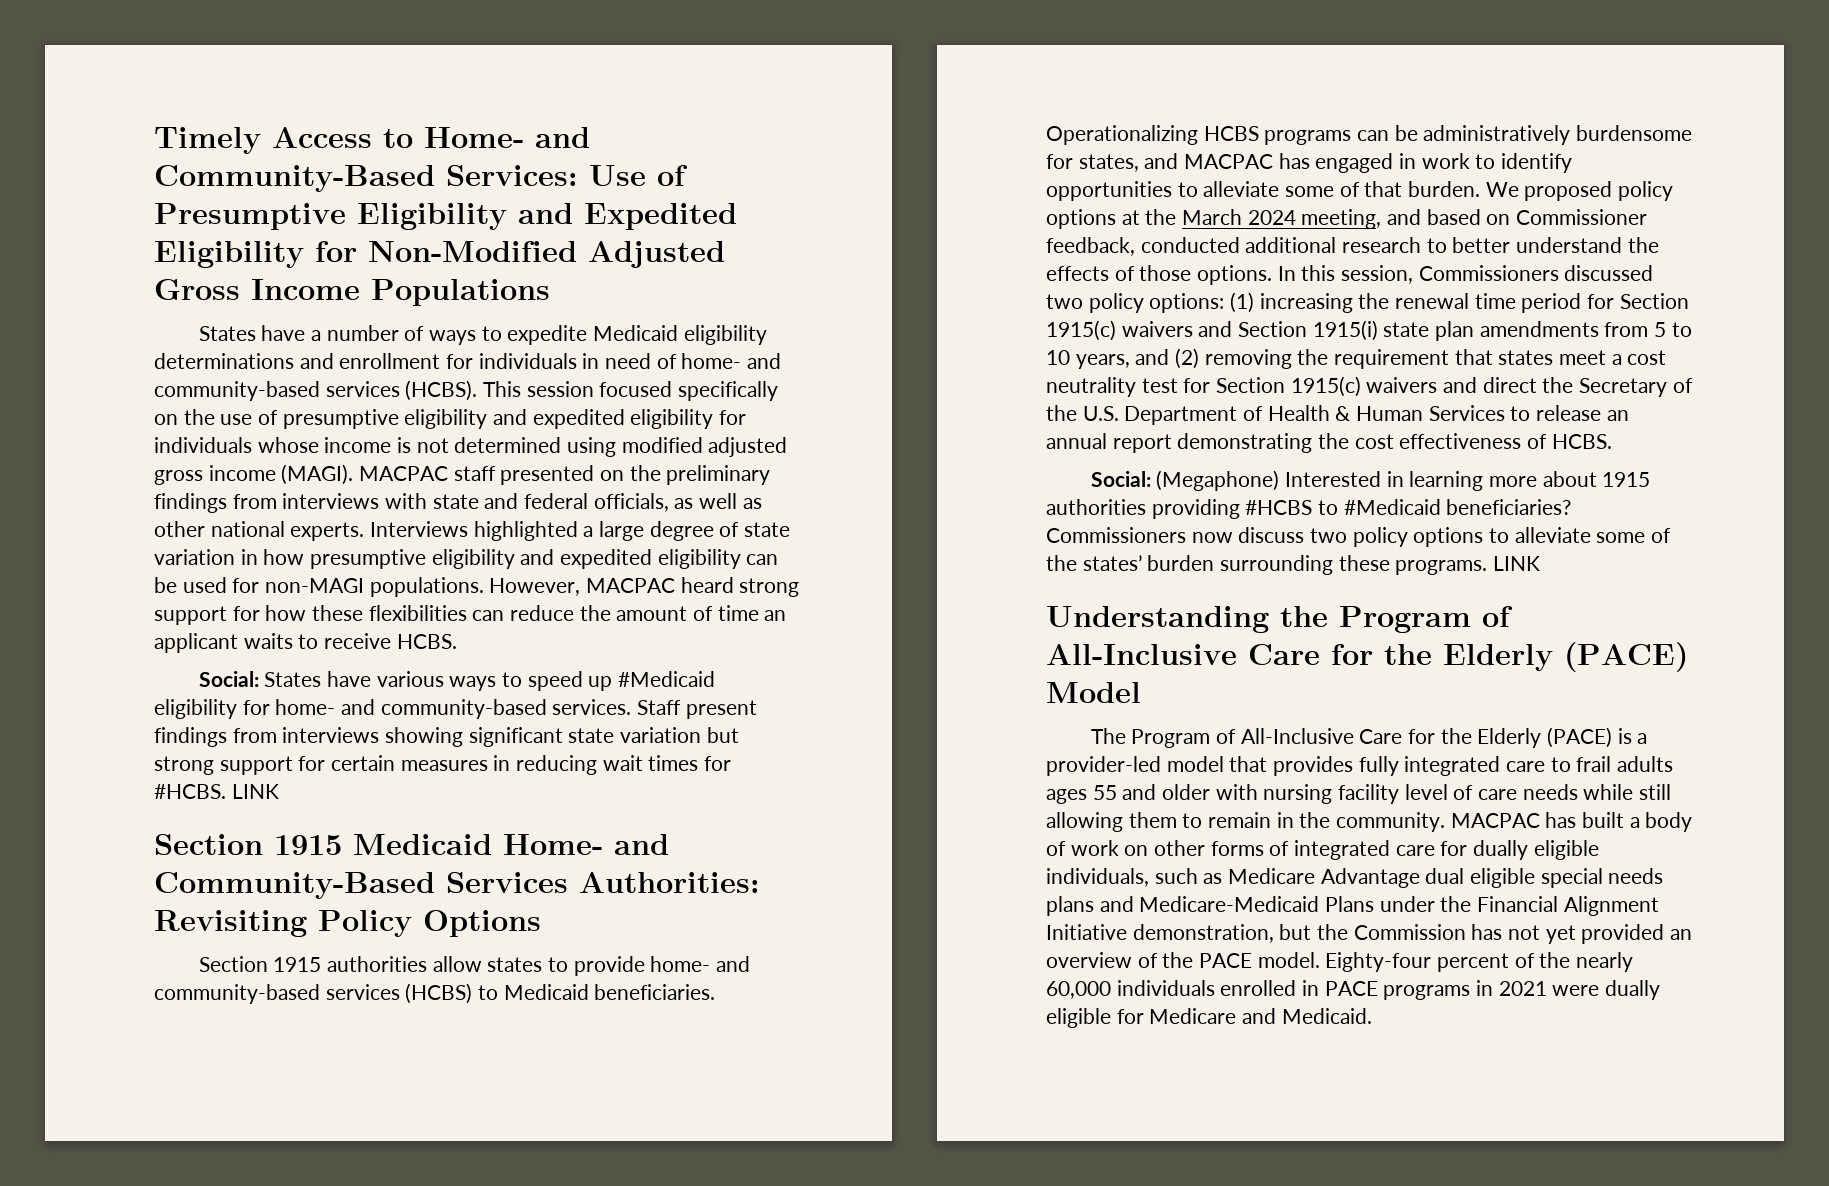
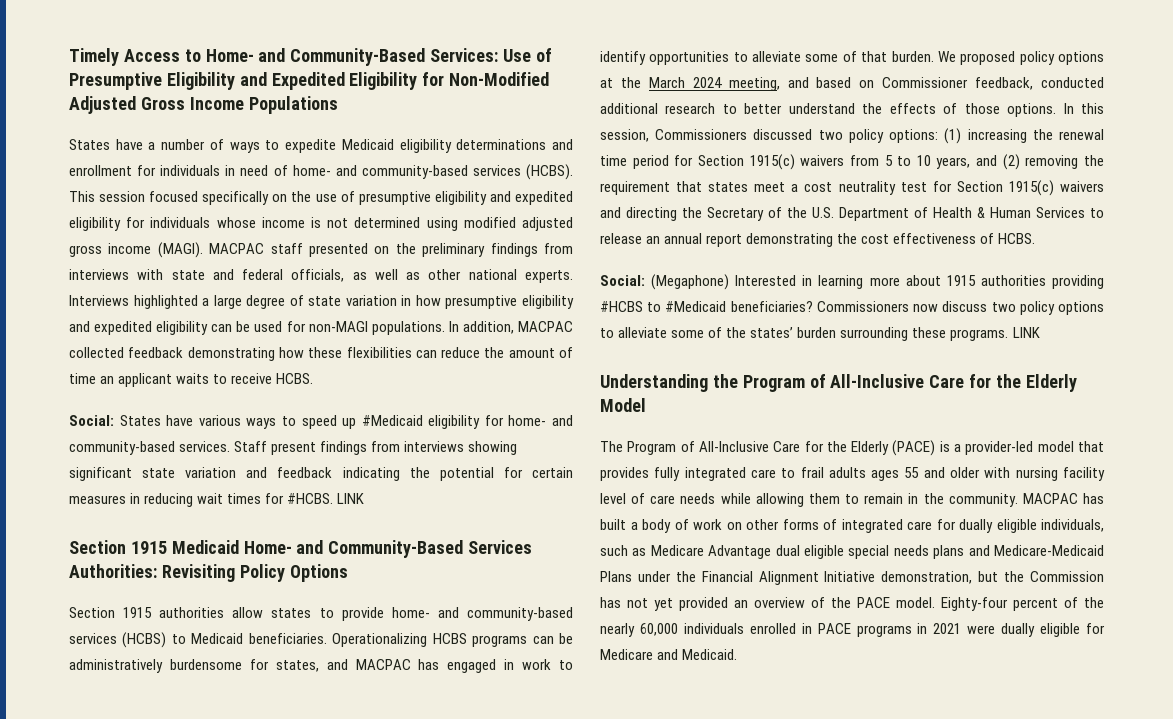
- However, MACPAC heard strong support for how these flexibilities can reduce the amount of time an applicant waits to receive HCBS.
+ In addition, MACPAC collected feedback demonstrating how these flexibilities can reduce the amount of time an applicant waits to receive HCBS.
- Staff present findings from interviews showing significant state variation but strong support for certain measures in reducing wait times for #HCBS.
+ Staff present findings from interviews showing significant state variation and feedback indicating the potential for certain measures in reducing wait times for #HCBS.
- (1) increasing the renewal time period for Section 1915(c) waivers and Section 1915(i) state plan amendments from 5 to 10 years, and (2) removing the requirement that states meet a cost neutrality test for Section 1915(c) waivers and direct the Secretary of the U.S. Department of Health & Human Services to release an annual report demonstrating the cost effectiveness of HCBS.
+ (1) increasing the renewal time period for Section 1915(c) waivers from 5 to 10 years, and (2) removing the requirement that states meet a cost neutrality test for Section 1915(c) waivers and directing the Secretary of the U.S. Department of Health & Human Services to release an annual report demonstrating the cost effectiveness of HCBS.
- Understanding the Program of All-Inclusive Care for the Elderly (PACE) Model
+ Understanding the Program of All-Inclusive Care for the Elderly Model
- The Program of All-Inclusive Care for the Elderly (PACE) is a provider-led model that provides fully integrated care to frail adults ages 55 and older with nursing facility level of care needs while still allowing them to remain in the community.
+ The Program of All-Inclusive Care for the Elderly (PACE) is a provider-led model that provides fully integrated care to frail adults ages 55 and older with nursing facility level of care needs while allowing them to remain in the community.

